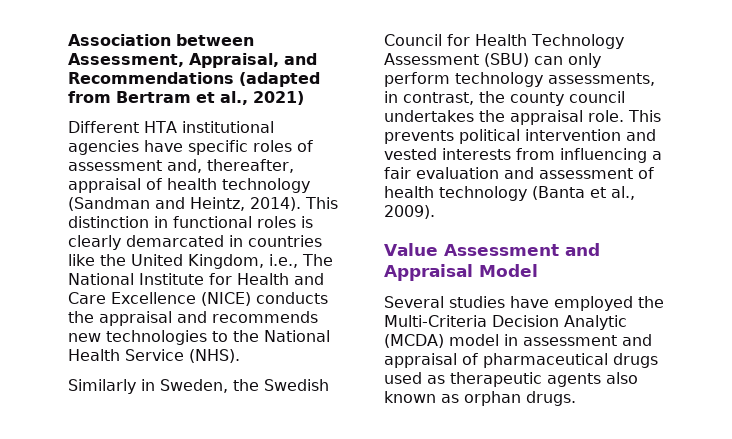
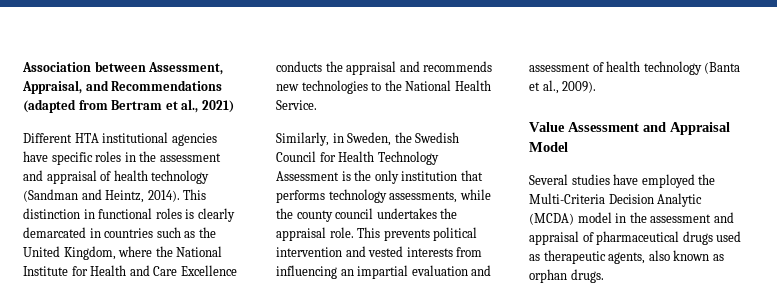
- Different HTA institutional agencies have specific roles of assessment and, thereafter, appraisal of health technology (Sandman and Heintz, 2014).
+ Different HTA institutional agencies have specific roles in the assessment and appraisal of health technology (Sandman and Heintz, 2014).
- This distinction in functional roles is clearly demarcated in countries like the United Kingdom, i.e., The National Institute for Health and Care Excellence (NICE) conducts the appraisal and recommends new technologies to the National Health Service (NHS).
- Similarly in Sweden, the Swedish Council for Health Technology Assessment (SBU) can only perform technology assessments, in contrast, the county council undertakes the appraisal role.
+ This distinction in functional roles is clearly demarcated in countries such as the United Kingdom, where the National Institute for Health and Care Excellence conducts the appraisal and recommends new technologies to the National Health Service.
+ Similarly, in Sweden, the Swedish Council for Health Technology Assessment is the only institution that performs technology assessments, while the county council undertakes the appraisal role.
- This prevents political intervention and vested interests from influencing a fair evaluation and assessment of health technology (Banta et al., 2009).
+ This prevents political intervention and vested interests from influencing an impartial evaluation and assessment of health technology (Banta et al., 2009).
- Several studies have employed the Multi-Criteria Decision Analytic (MCDA) model in assessment and appraisal of pharmaceutical drugs used as therapeutic agents also known as orphan drugs.
+ Several studies have employed the Multi-Criteria Decision Analytic (MCDA) model in the assessment and appraisal of pharmaceutical drugs used as therapeutic agents, also known as orphan drugs.

